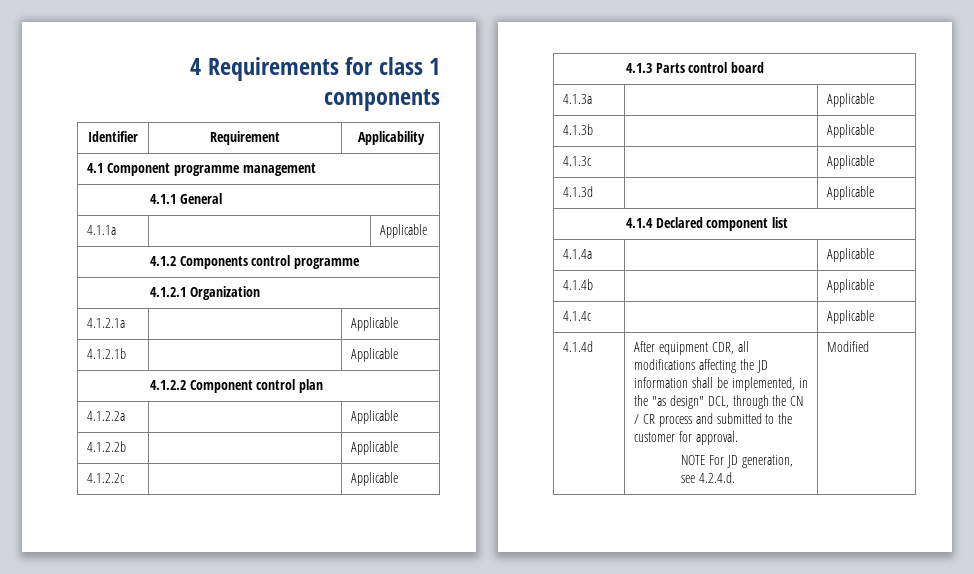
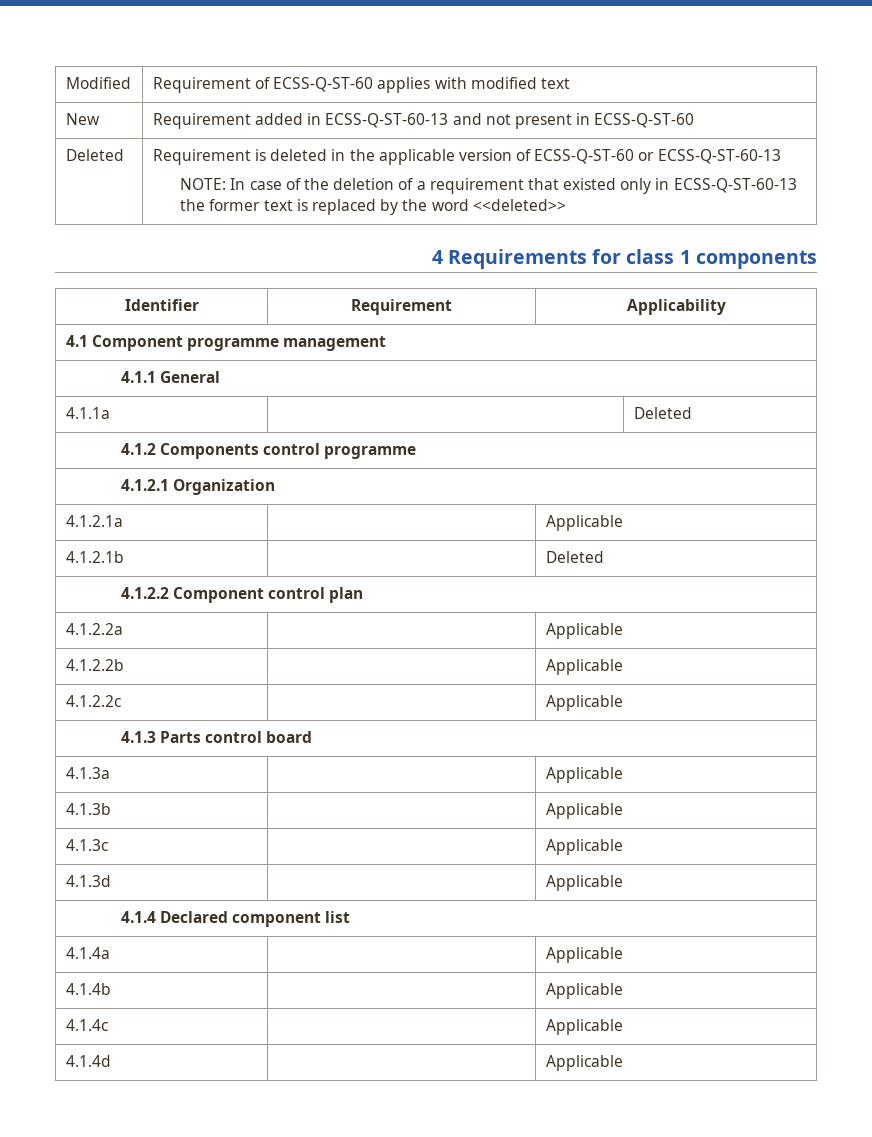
+ Modified | Requirement of ECSS-Q-ST-60 applies with modified text
+ New | Requirement added in ECSS-Q-ST-60-13 and not present in ECSS-Q-ST-60
+ Deleted | Requirement is deleted in the applicable version of ECSS-Q-ST-60 or ECSS-Q-ST-60-13
+ NOTE: In case of the deletion of a requirement that existed only in ECSS-Q-ST-60-13 the former text is replaced by the word <<deleted>>
- 4.1.1a | | Applicable
+ 4.1.1a | | Deleted
- 4.1.2.1b | | Applicable
+ 4.1.2.1b | | Deleted
- 4.1.4d | After equipment CDR, all modifications affecting the JD information shall be implemented, in the "as design" DCL, through the CN / CR process and submitted to the customer for approval.
- NOTE For JD generation, see 4.2.4.d. | Modified
+ 4.1.4d | | Applicable

